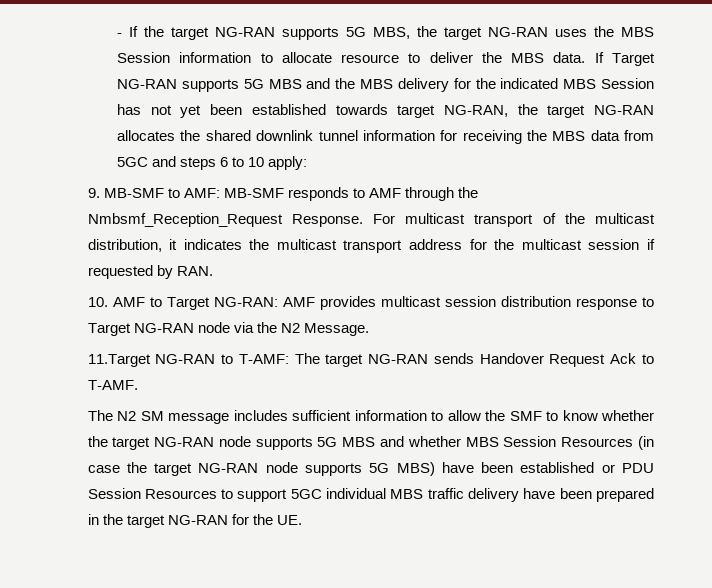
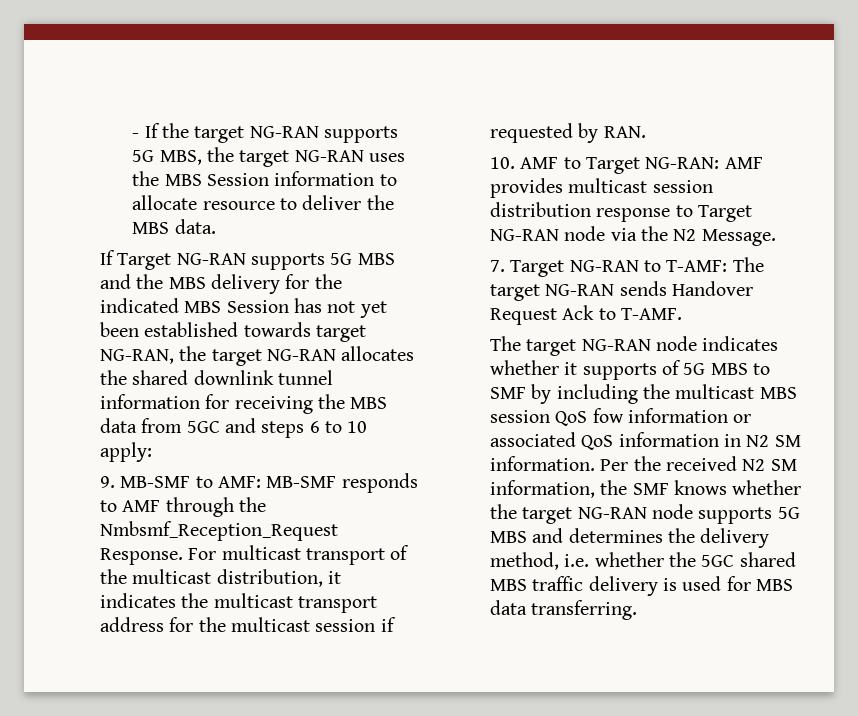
- - If the target NG-RAN supports 5G MBS, the target NG-RAN uses the MBS Session information to allocate resource to deliver the MBS data. If Target NG-RAN supports 5G MBS and the MBS delivery for the indicated MBS Session has not yet been established towards target NG-RAN, the target NG-RAN allocates the shared downlink tunnel information for receiving the MBS data from 5GC and steps 6 to 10 apply:
+ - If the target NG-RAN supports 5G MBS, the target NG-RAN uses the MBS Session information to allocate resource to deliver the MBS data.
+ If Target NG-RAN supports 5G MBS and the MBS delivery for the indicated MBS Session has not yet been established towards target NG-RAN, the target NG-RAN allocates the shared downlink tunnel information for receiving the MBS data from 5GC and steps 6 to 10 apply:
- 11.Target NG-RAN to T-AMF: The target NG-RAN sends Handover Request Ack to T-AMF.
+ 7. Target NG-RAN to T-AMF: The target NG-RAN sends Handover Request Ack to T-AMF.
- The N2 SM message includes sufficient information to allow the SMF to know whether the target NG-RAN node supports 5G MBS and whether MBS Session Resources (in case the target NG-RAN node supports 5G MBS) have been established or PDU Session Resources to support 5GC individual MBS traffic delivery have been prepared in the target NG-RAN for the UE.
+ The target NG-RAN node indicates whether it supports of 5G MBS to SMF by including the multicast MBS session QoS fow information or associated QoS information in N2 SM information. Per the received N2 SM information, the SMF knows whether the target NG-RAN node supports 5G MBS and determines the delivery method, i.e. whether the 5GC shared MBS traffic delivery is used for MBS data transferring.

